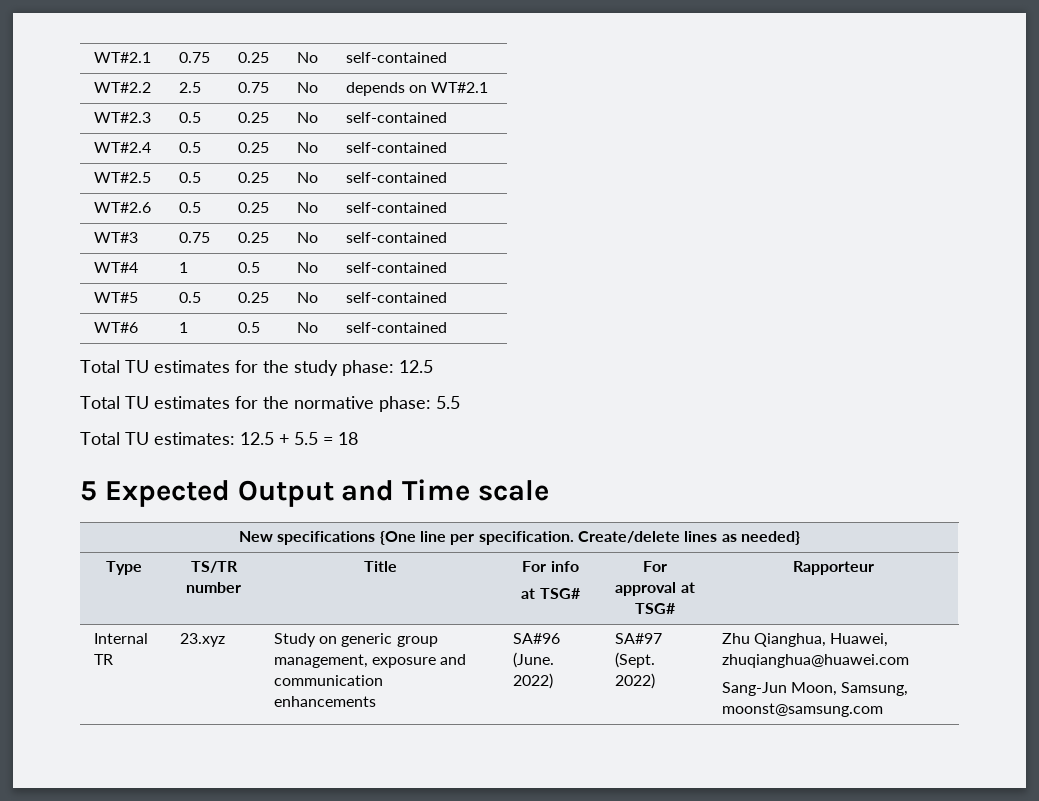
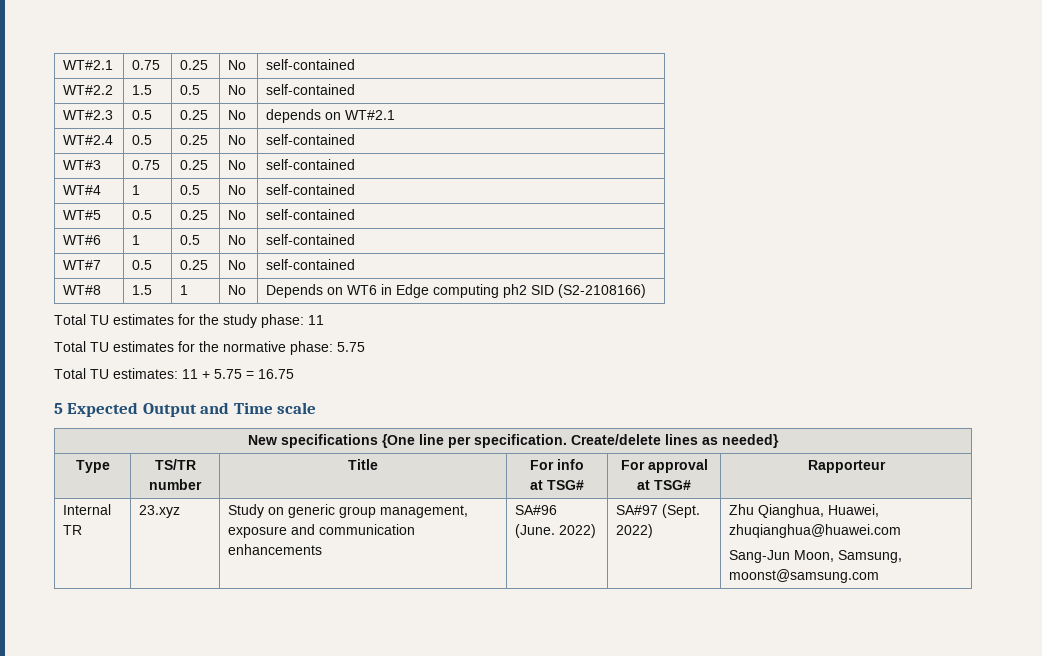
- WT#2.2 | 2.5 | 0.75 | No | depends on WT#2.1
+ WT#2.2 | 1.5 | 0.5 | No | self-contained
- WT#2.3 | 0.5 | 0.25 | No | self-contained
+ WT#2.3 | 0.5 | 0.25 | No | depends on WT#2.1
- WT#2.5 | 0.5 | 0.25 | No | self-contained
- WT#2.6 | 0.5 | 0.25 | No | self-contained
+ WT#7 | 0.5 | 0.25 | No | self-contained
+ WT#8 | 1.5 | 1 | No | Depends on WT6 in Edge computing ph2 SID (S2-2108166)
- Total TU estimates for the study phase: 12.5
+ Total TU estimates for the study phase: 11
- Total TU estimates for the normative phase: 5.5
+ Total TU estimates for the normative phase: 5.75
- Total TU estimates: 12.5 + 5.5 = 18
+ Total TU estimates: 11 + 5.75 = 16.75

